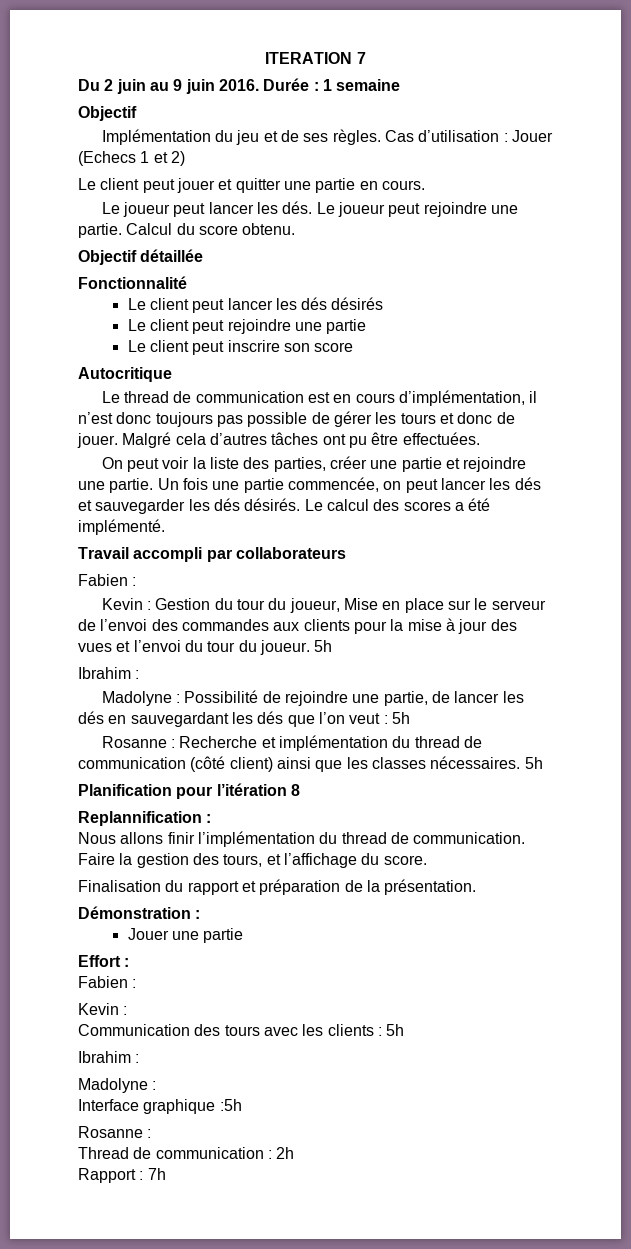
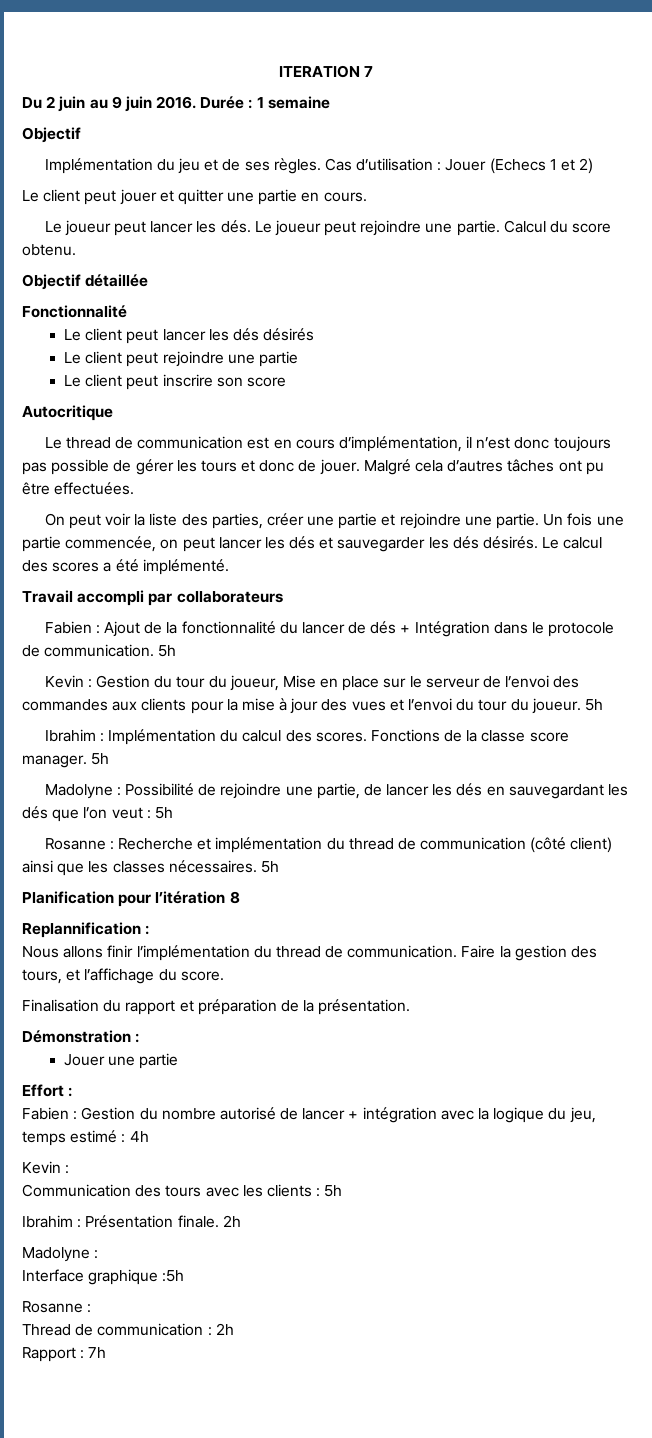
  Travail accompli par collaborateurs
- Fabien :
+ Fabien : Ajout de la fonctionnalité du lancer de dés + Intégration dans le protocole de communication. 5h
  Kevin : Gestion du tour du joueur, Mise en place sur le serveur de l’envoi des commandes aux clients pour la mise à jour des vues et l’envoi du tour du joueur. 5h
- Ibrahim :
+ Ibrahim : Implémentation du calcul des scores. Fonctions de la classe score manager. 5h
  Effort :
- Fabien :
+ Fabien : Gestion du nombre autorisé de lancer + intégration avec la logique du jeu, temps estimé : 4h
  Communication des tours avec les clients : 5h
- Ibrahim :
+ Ibrahim : Présentation finale. 2h

